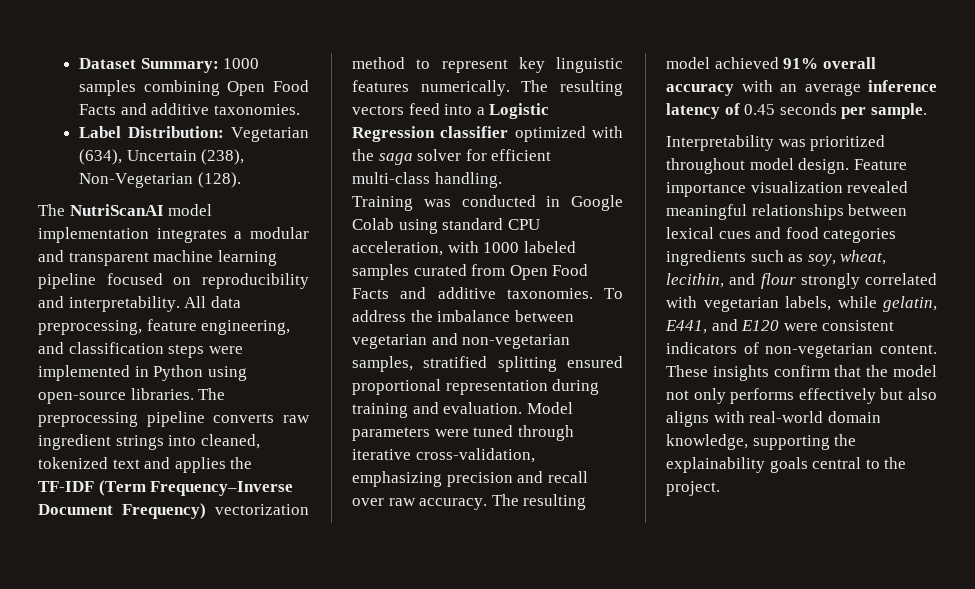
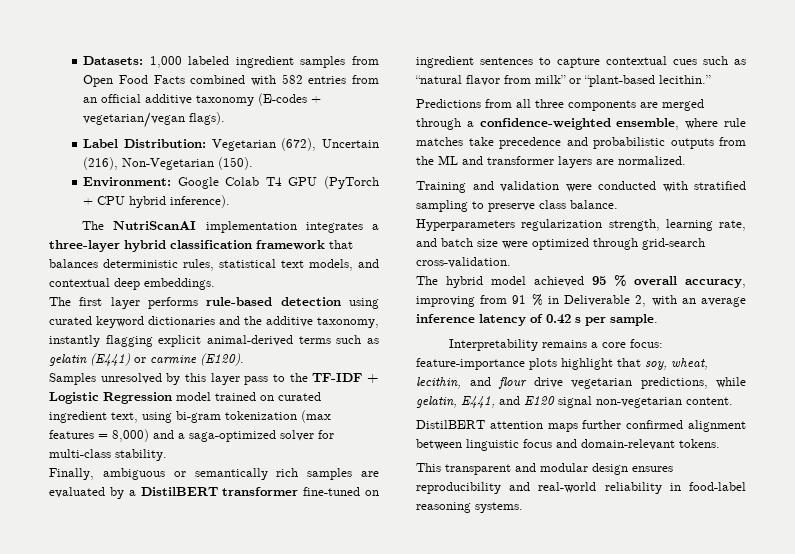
- Dataset Summary: 1000 samples combining Open Food Facts and additive taxonomies.
- Label Distribution: Vegetarian (634), Uncertain (238), Non-Vegetarian (128).
+ Datasets: 1,000 labeled ingredient samples from Open Food Facts combined with 582 entries from an official additive taxonomy (E-codes + vegetarian/vegan flags).
+ Label Distribution: Vegetarian (672), Uncertain (216), Non-Vegetarian (150).
+ Environment: Google Colab T4 GPU (PyTorch + CPU hybrid inference).
- The NutriScanAI model implementation integrates a modular and transparent machine learning pipeline focused on reproducibility and interpretability. All data preprocessing, feature engineering, and classification steps were implemented in Python using open-source libraries. The preprocessing pipeline converts raw ingredient strings into cleaned, tokenized text and applies the TF-IDF (Term Frequency–Inverse Document Frequency) vectorization method to represent key linguistic features numerically. The resulting vectors feed into a Logistic Regression classifier optimized with the saga solver for efficient multi-class handling.
- Training was conducted in Google Colab using standard CPU acceleration, with 1000 labeled samples curated from Open Food Facts and additive taxonomies. To address the imbalance between vegetarian and non-vegetarian samples, stratified splitting ensured proportional representation during training and evaluation. Model parameters were tuned through iterative cross-validation, emphasizing precision and recall over raw accuracy. The resulting model achieved 91% overall accuracy with an average inference latency of 0.45 seconds per sample.
+ The NutriScanAI implementation integrates a three-layer hybrid classification framework that balances deterministic rules, statistical text models, and contextual deep embeddings.
+ The first layer performs rule-based detection using curated keyword dictionaries and the additive taxonomy, instantly flagging explicit animal-derived terms such as gelatin (E441) or carmine (E120).
+ Samples unresolved by this layer pass to the TF-IDF + Logistic Regression model trained on curated ingredient text, using bi-gram tokenization (max features = 8,000) and a saga-optimized solver for multi-class stability.
+ Finally, ambiguous or semantically rich samples are evaluated by a DistilBERT transformer fine-tuned on ingredient sentences to capture contextual cues such as “natural flavor from milk” or “plant-based lecithin.”
+ Predictions from all three components are merged through a confidence-weighted ensemble, where rule matches take precedence and probabilistic outputs from the ML and transformer layers are normalized.
+ Training and validation were conducted with stratified sampling to preserve class balance.
+ Hyperparameters regularization strength, learning rate, and batch size were optimized through grid-search cross-validation.
+ The hybrid model achieved 95 % overall accuracy, improving from 91 % in Deliverable 2, with an average inference latency of 0.42 s per sample.
- Interpretability was prioritized throughout model design. Feature importance visualization revealed meaningful relationships between lexical cues and food categories ingredients such as soy, wheat, lecithin, and flour strongly correlated with vegetarian labels, while gelatin, E441, and E120 were consistent indicators of non-vegetarian content. These insights confirm that the model not only performs effectively but also aligns with real-world domain knowledge, supporting the explainability goals central to the project.
+ Interpretability remains a core focus: feature-importance plots highlight that soy, wheat, lecithin, and flour drive vegetarian predictions, while gelatin, E441, and E120 signal non-vegetarian content.
+ DistilBERT attention maps further confirmed alignment between linguistic focus and domain-relevant tokens.
+ This transparent and modular design ensures reproducibility and real-world reliability in food-label reasoning systems.

